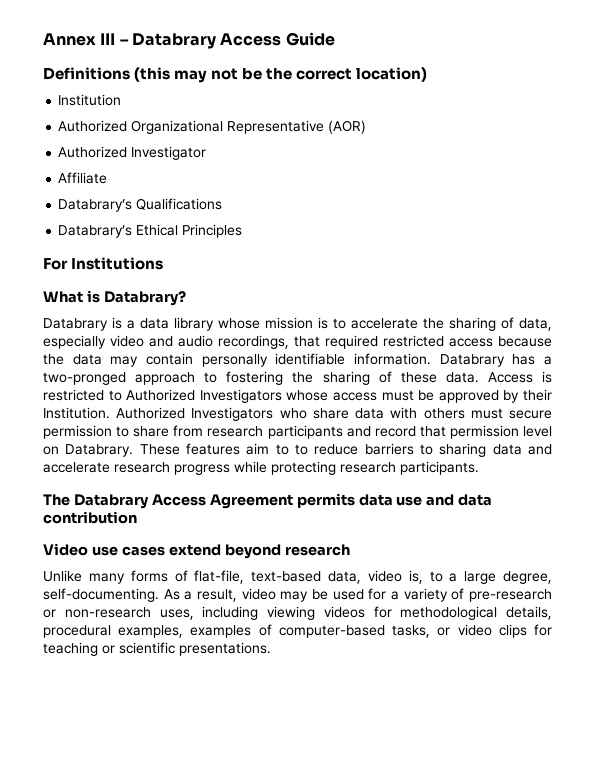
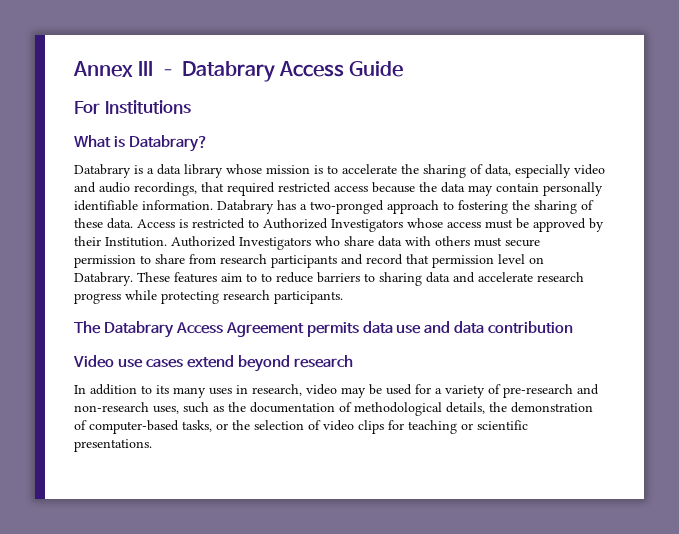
- Definitions (this may not be the correct location)
- Institution
- Authorized Organizational Representative (AOR)
- Authorized Investigator
- Affiliate
- Databrary’s Qualifications
- Databrary’s Ethical Principles
- Unlike many forms of flat-file, text-based data, video is, to a large degree, self-documenting. As a result, video may be used for a variety of pre-research or non-research uses, including viewing videos for methodological details, procedural examples, examples of computer-based tasks, or video clips for teaching or scientific presentations.
+ In addition to its many uses in research, video may be used for a variety of pre-research and non-research uses, such as the documentation of methodological details, the demonstration of computer-based tasks, or the selection of video clips for teaching or scientific presentations.

